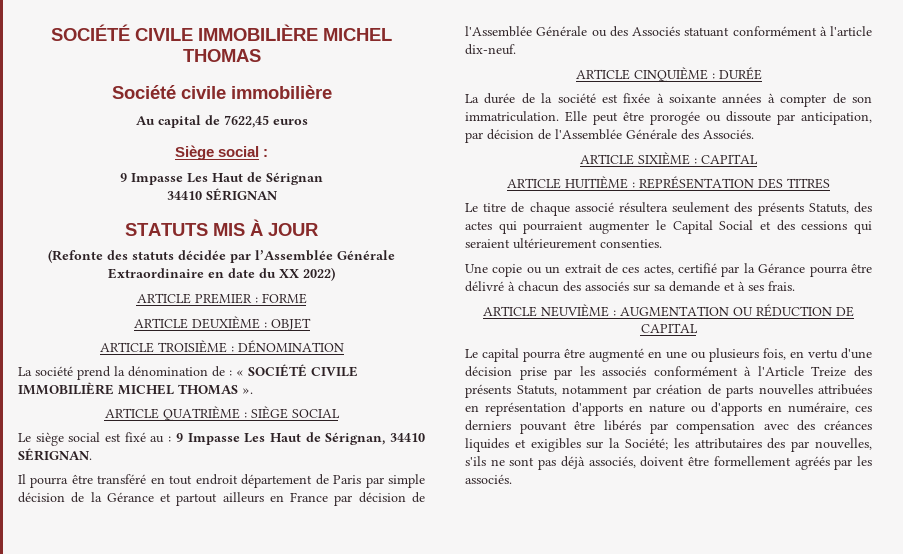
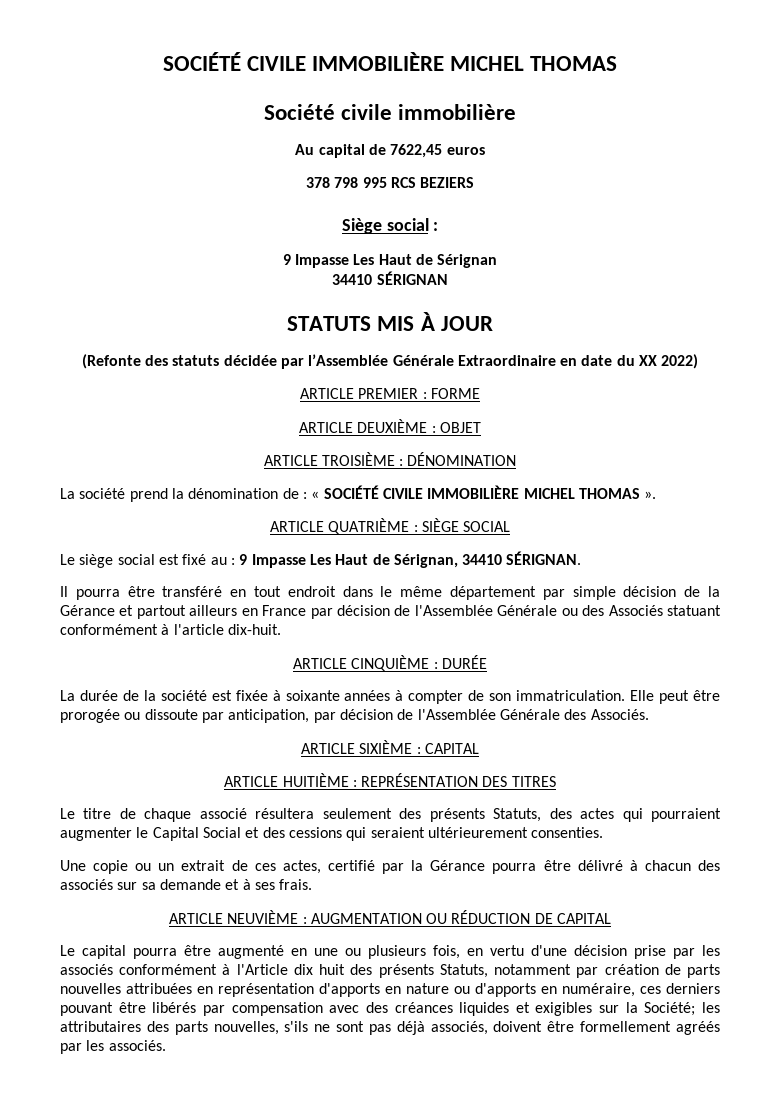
+ 378 798 995 RCS BEZIERS
- Il pourra être transféré en tout endroit département de Paris par simple décision de la Gérance et partout ailleurs en France par décision de l'Assemblée Générale ou des Associés statuant conformément à l'article dix-neuf.
+ Il pourra être transféré en tout endroit dans le même département par simple décision de la Gérance et partout ailleurs en France par décision de l'Assemblée Générale ou des Associés statuant conformément à l'article dix-huit.
- Le capital pourra être augmenté en une ou plusieurs fois, en vertu d'une décision prise par les associés conformément à l'Article Treize des présents Statuts, notamment par création de parts nouvelles attribuées en représentation d'apports en nature ou d'apports en numéraire, ces derniers pouvant être libérés par compensation avec des créances liquides et exigibles sur la Société;
+ Le capital pourra être augmenté en une ou plusieurs fois, en vertu d'une décision prise par les associés conformément à l'Article dix huit des présents Statuts, notamment par création de parts nouvelles attribuées en représentation d'apports en nature ou d'apports en numéraire, ces derniers pouvant être libérés par compensation avec des créances liquides et exigibles sur la Société;
- les attributaires des par nouvelles, s'ils ne sont pas déjà associés, doivent être formellement agréés par les associés.
+ les attributaires des parts nouvelles, s'ils ne sont pas déjà associés, doivent être formellement agréés par les associés.

